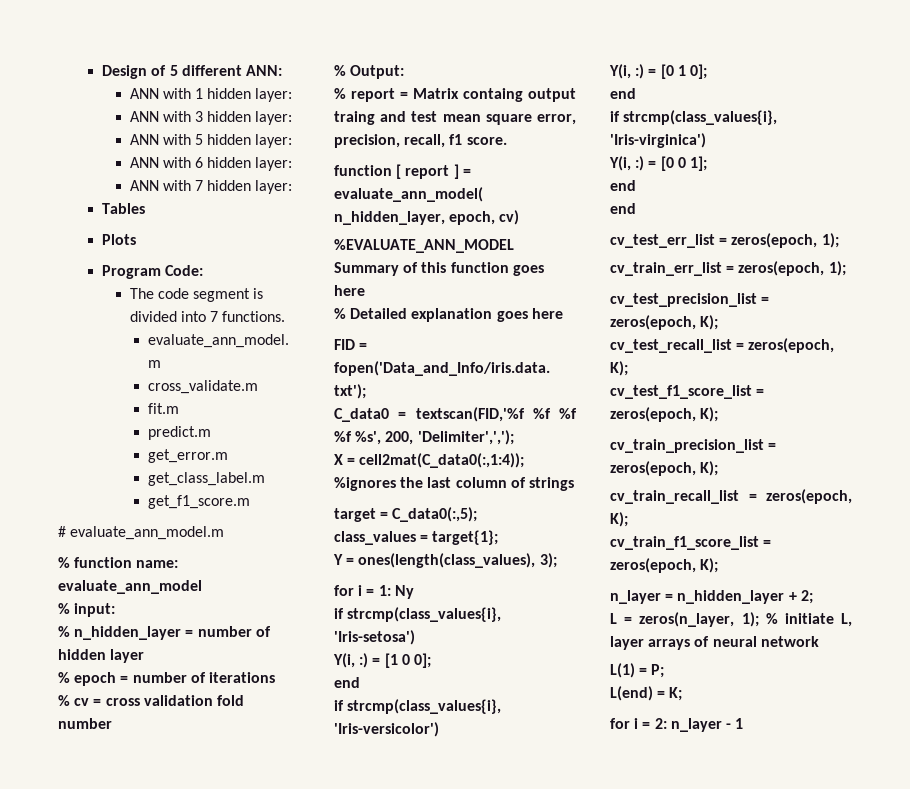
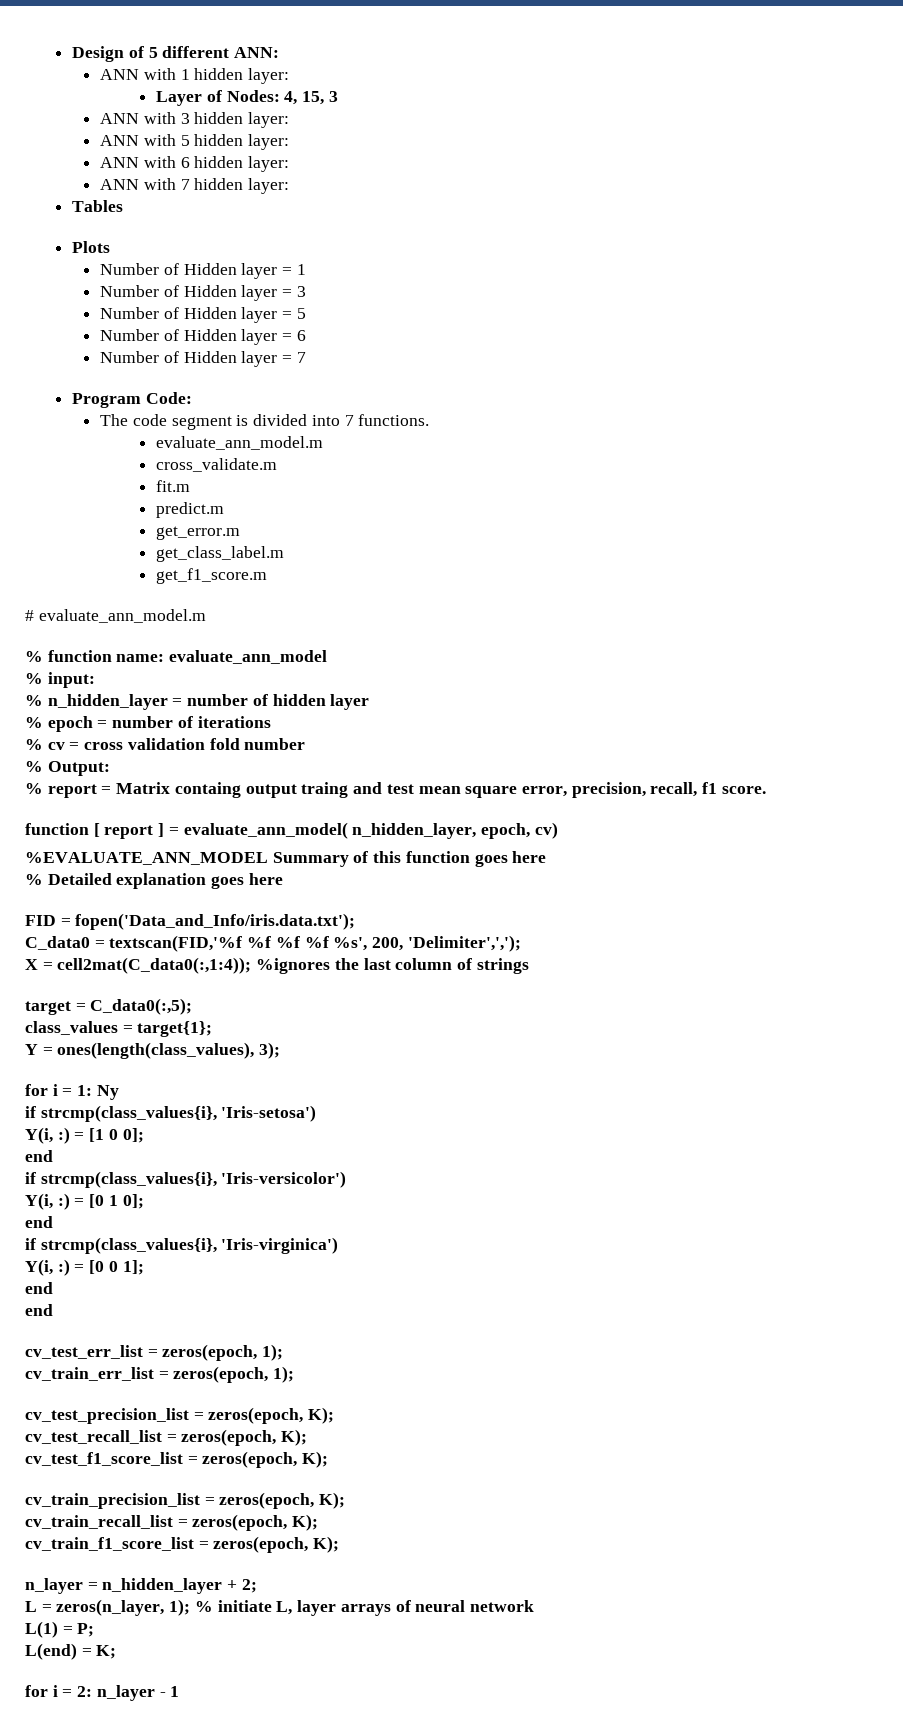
+ Layer of Nodes: 4, 15, 3
+ Number of Hidden layer = 1
+ Number of Hidden layer = 3
+ Number of Hidden layer = 5
+ Number of Hidden layer = 6
+ Number of Hidden layer = 7

